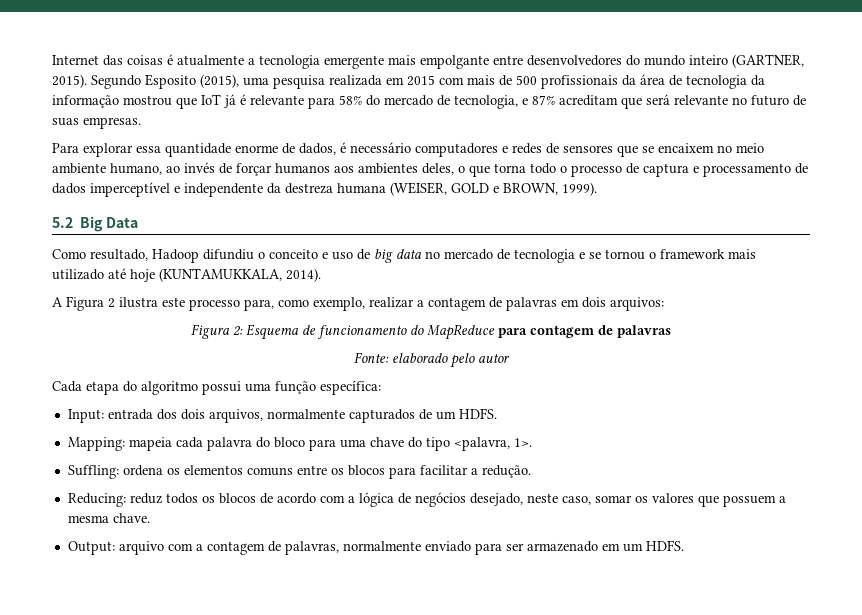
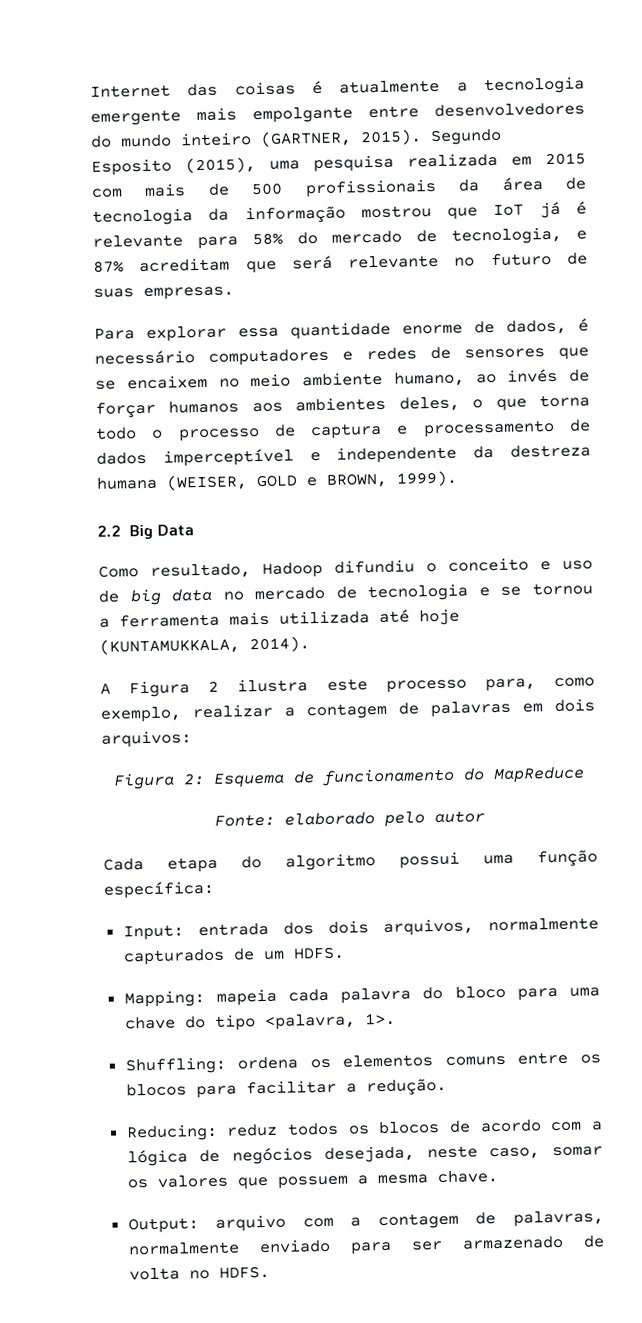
- 5.2 Big Data
+ 2.2 Big Data
- Como resultado, Hadoop difundiu o conceito e uso de big data no mercado de tecnologia e se tornou o framework mais utilizado até hoje (KUNTAMUKKALA, 2014).
+ Como resultado, Hadoop difundiu o conceito e uso de big data no mercado de tecnologia e se tornou a ferramenta mais utilizada até hoje (KUNTAMUKKALA, 2014).
- Figura 2: Esquema de funcionamento do MapReduce para contagem de palavras
+ Figura 2: Esquema de funcionamento do MapReduce
- Suffling: ordena os elementos comuns entre os blocos para facilitar a redução.
+ Shuffling: ordena os elementos comuns entre os blocos para facilitar a redução.
- Reducing: reduz todos os blocos de acordo com a lógica de negócios desejado, neste caso, somar os valores que possuem a mesma chave.
+ Reducing: reduz todos os blocos de acordo com a lógica de negócios desejada, neste caso, somar os valores que possuem a mesma chave.
- Output: arquivo com a contagem de palavras, normalmente enviado para ser armazenado em um HDFS.
+ Output: arquivo com a contagem de palavras, normalmente enviado para ser armazenado de volta no HDFS.

